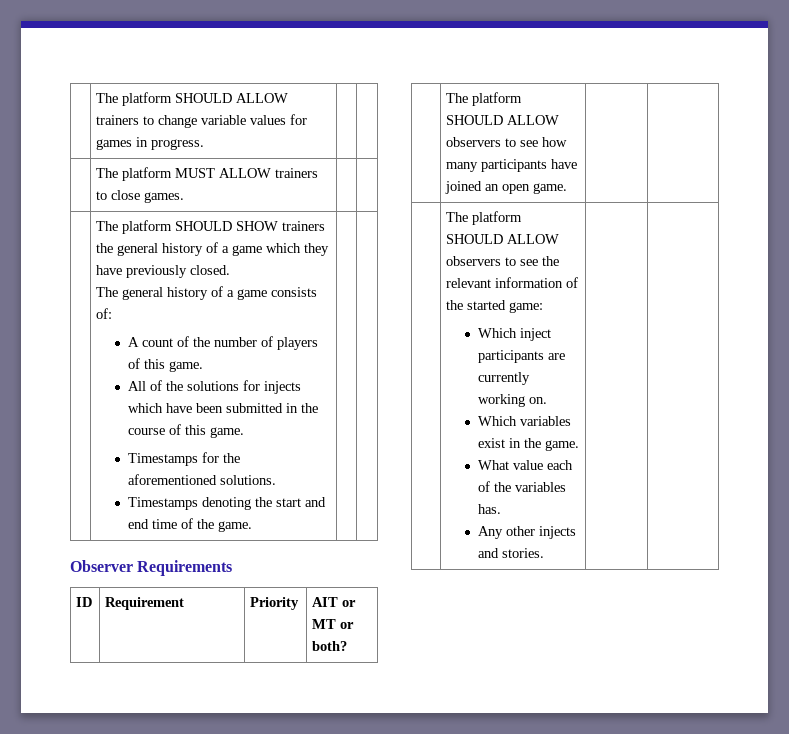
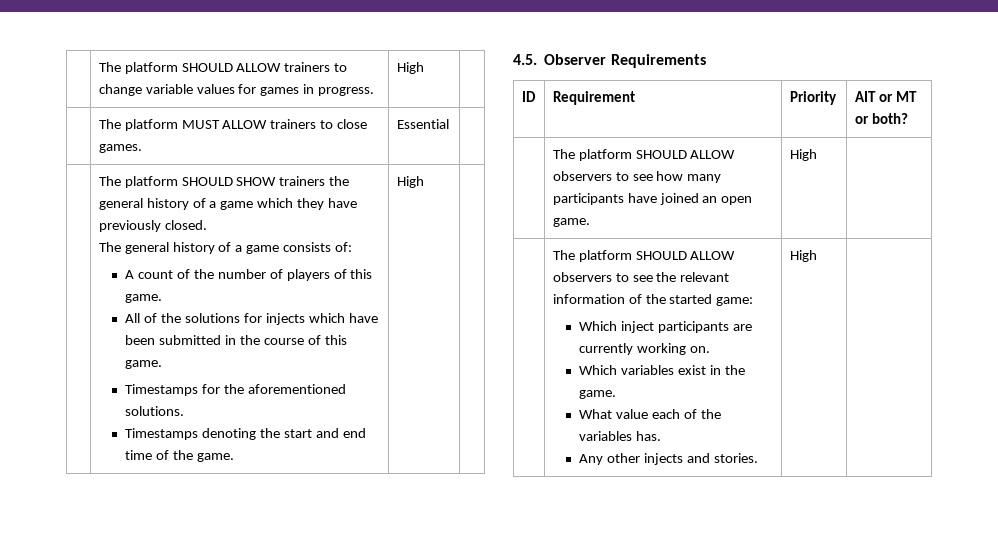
- | The platform SHOULD ALLOW trainers to change variable values for games in progress. | |
+ | The platform SHOULD ALLOW trainers to change variable values for games in progress. | High |
- | The platform MUST ALLOW trainers to close games. | |
+ | The platform MUST ALLOW trainers to close games. | Essential |
- Timestamps denoting the start and end time of the game. | |
- Observer Requirements
+ Timestamps denoting the start and end time of the game. | High |
+ 4.5. Observer Requirements
- | The platform SHOULD ALLOW observers to see how many participants have joined an open game. | |
+ | The platform SHOULD ALLOW observers to see how many participants have joined an open game. | High |
  | The platform SHOULD ALLOW observers to see the relevant information of the started game:
  Which inject participants are currently working on.
  Which variables exist in the game.
  What value each of the variables has.
- Any other injects and stories. | |
+ Any other injects and stories. | High |

